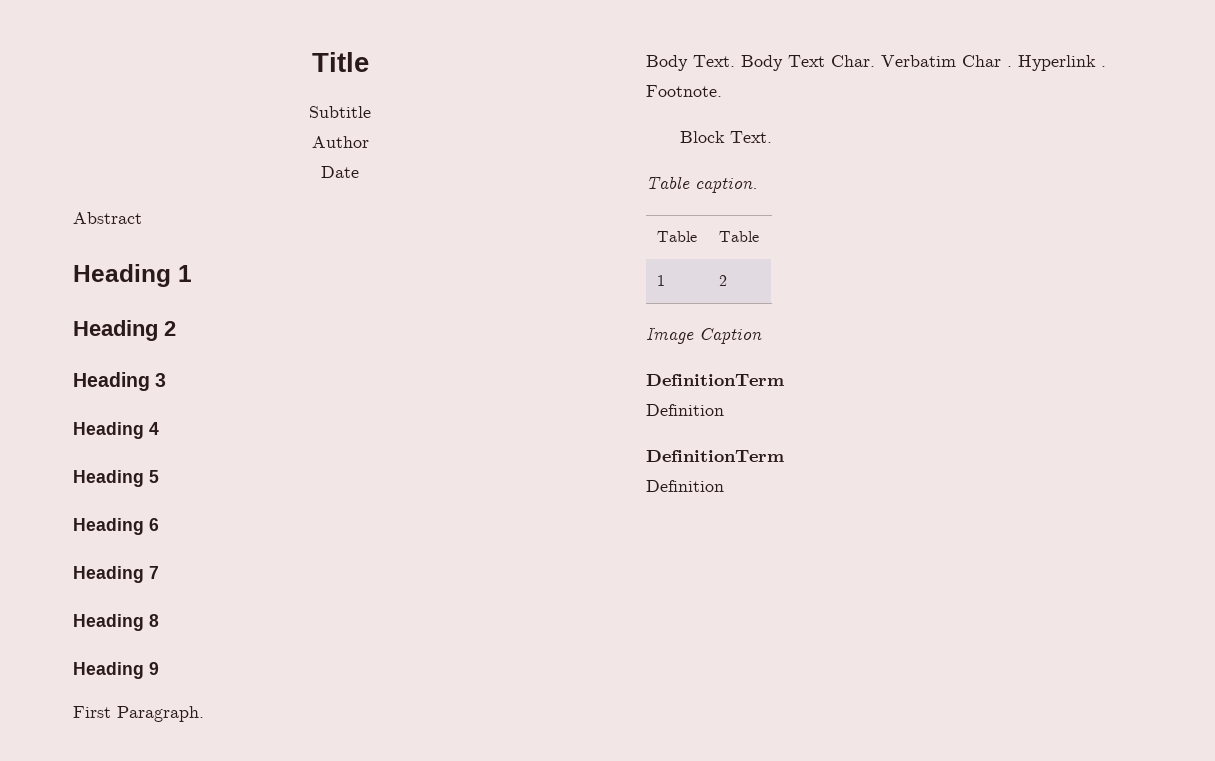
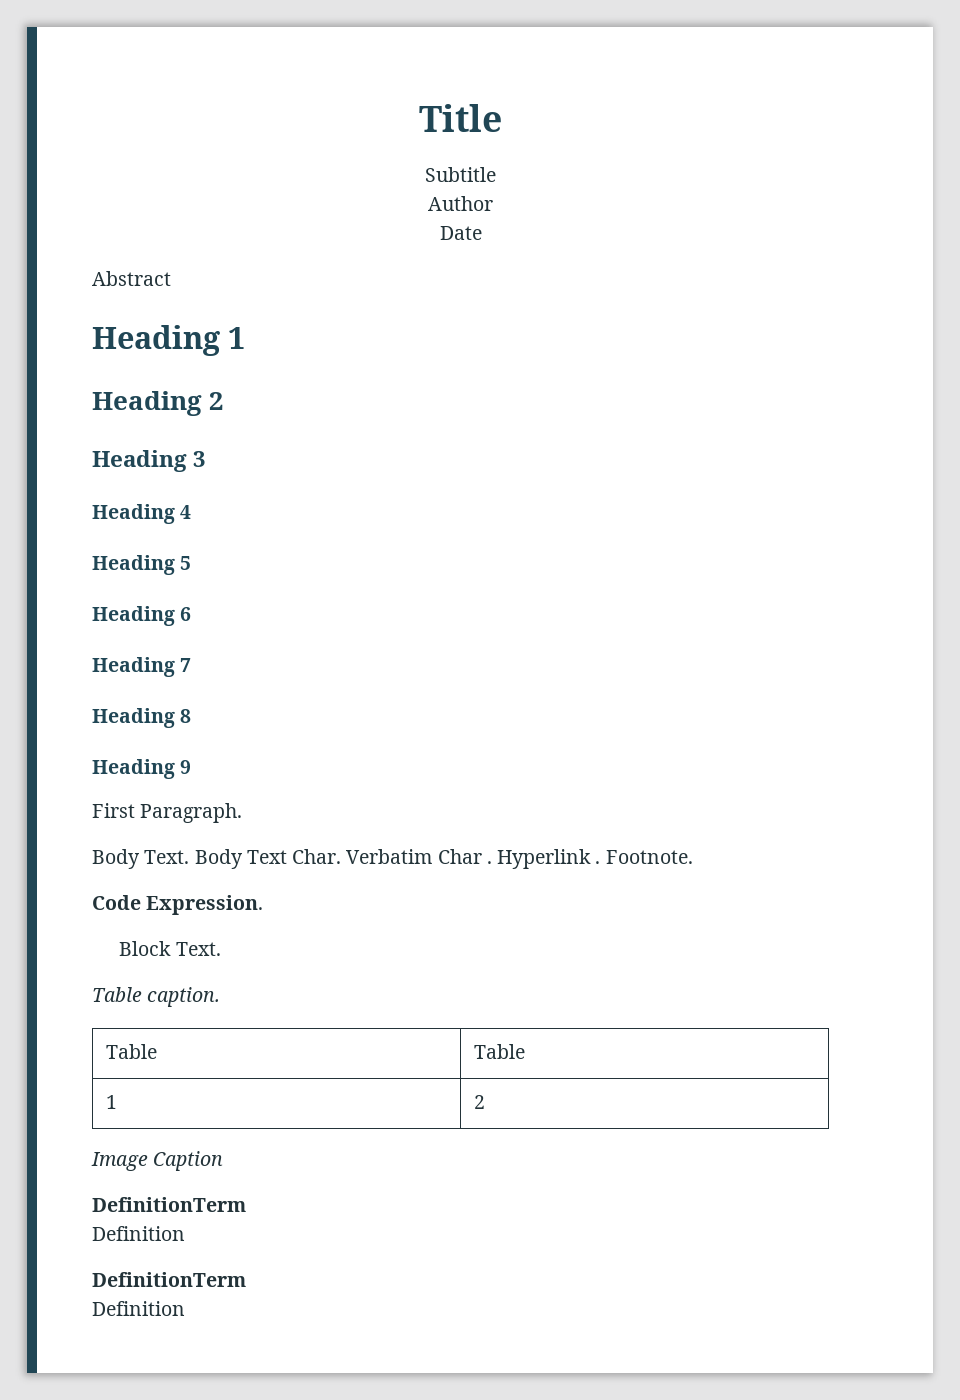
+ Code Expression.

